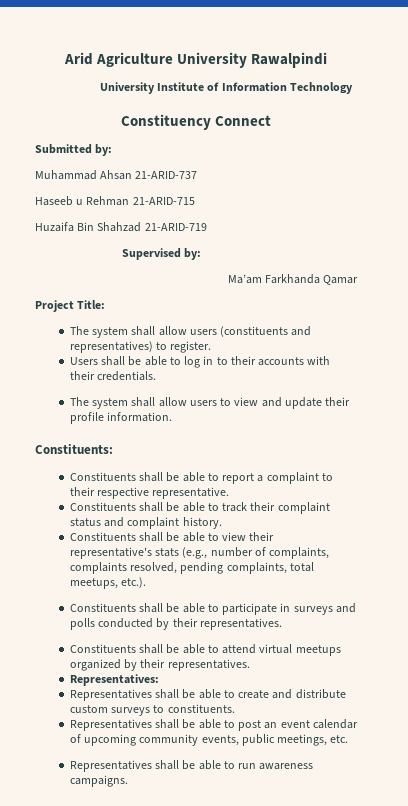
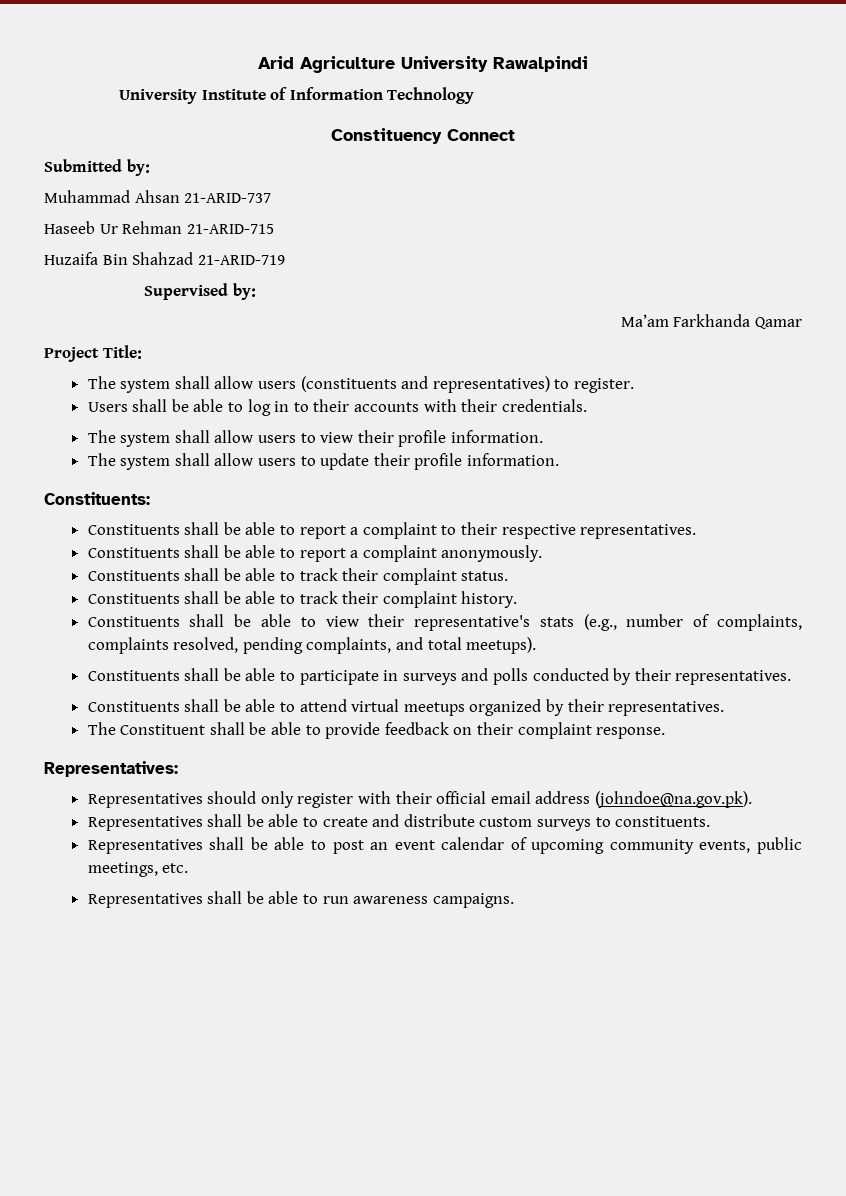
- Haseeb u Rehman 21-ARID-715
+ Haseeb Ur Rehman 21-ARID-715
- The system shall allow users to view and update their profile information.
+ The system shall allow users to view their profile information.
+ The system shall allow users to update their profile information.
- Constituents shall be able to report a complaint to their respective representative.
- Constituents shall be able to track their complaint status and complaint history.
+ Constituents shall be able to report a complaint to their respective representatives.
+ Constituents shall be able to report a complaint anonymously.
+ Constituents shall be able to track their complaint status.
+ Constituents shall be able to track their complaint history.
- Constituents shall be able to view their representative's stats (e.g., number of complaints, complaints resolved, pending complaints, total meetups, etc.).
+ Constituents shall be able to view their representative's stats (e.g., number of complaints, complaints resolved, pending complaints, and total meetups).
+ The Constituent shall be able to provide feedback on their complaint response.
  Representatives:
+ Representatives should only register with their official email address (johndoe@na.gov.pk).

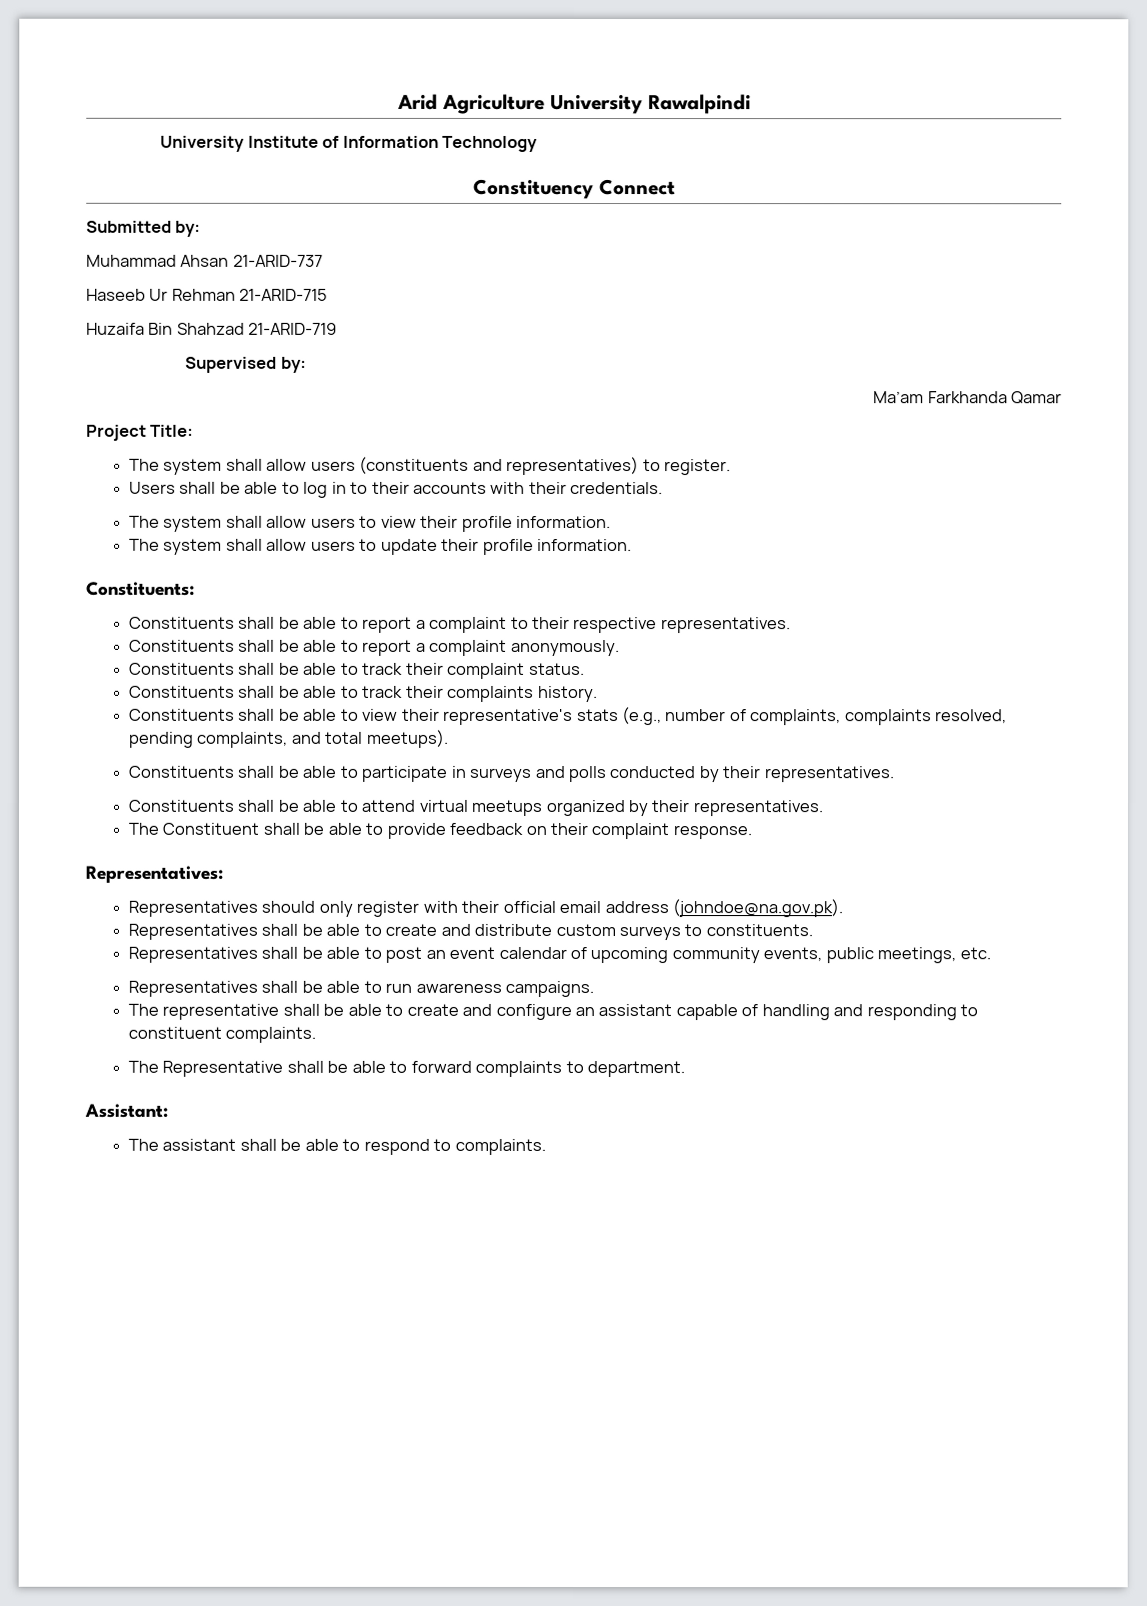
- Constituents shall be able to track their complaint history.
+ Constituents shall be able to track their complaints history.
+ The representative shall be able to create and configure an assistant capable of handling and responding to constituent complaints.
+ The Representative shall be able to forward complaints to department.
+ Assistant:
+ The assistant shall be able to respond to complaints.

